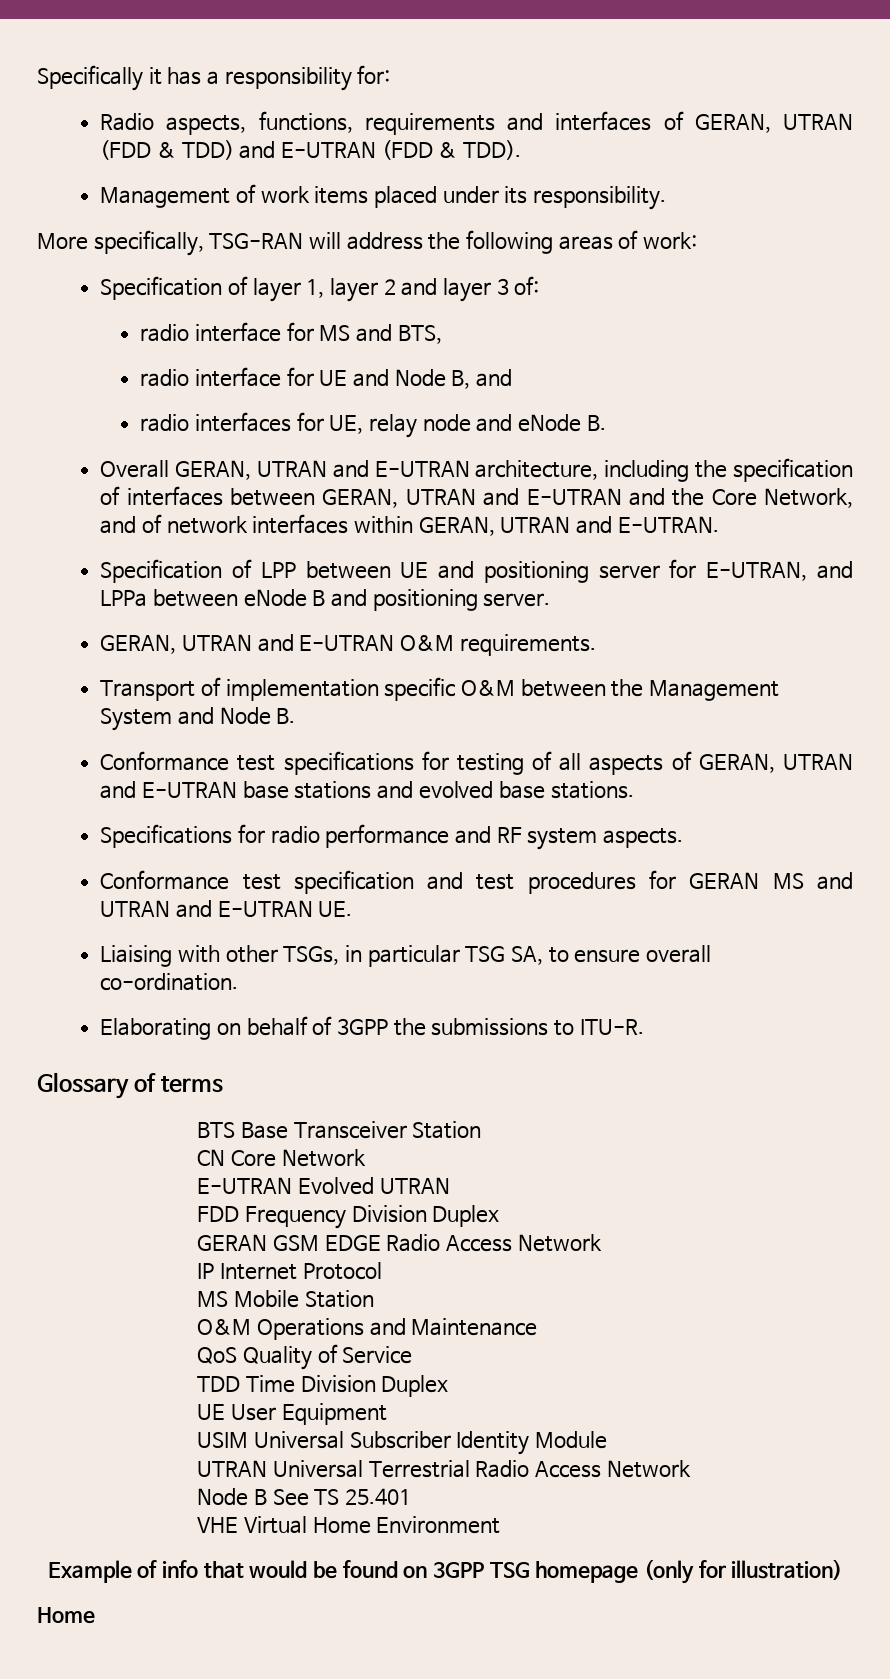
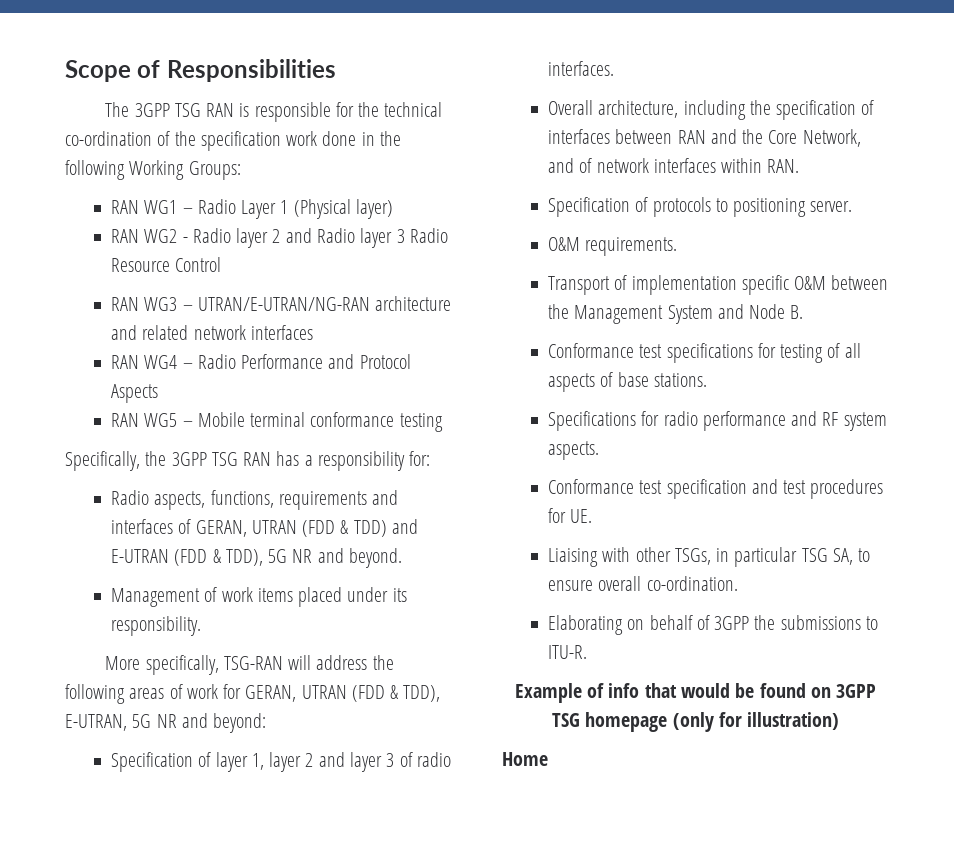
- Specifically it has a responsibility for:
+ Scope of Responsibilities
+ The 3GPP TSG RAN is responsible for the technical co-ordination of the specification work done in the following Working Groups:
+ RAN WG1 – Radio Layer 1 (Physical layer)
+ RAN WG2 - Radio layer 2 and Radio layer 3 Radio Resource Control
+ RAN WG3 – UTRAN/E-UTRAN/NG-RAN architecture and related network interfaces
+ RAN WG4 – Radio Performance and Protocol Aspects
+ RAN WG5 – Mobile terminal conformance testing
+ Specifically, the 3GPP TSG RAN has a responsibility for:
- Radio aspects, functions, requirements and interfaces of GERAN, UTRAN (FDD & TDD) and E-UTRAN (FDD & TDD).
+ Radio aspects, functions, requirements and interfaces of GERAN, UTRAN (FDD & TDD) and E-UTRAN (FDD & TDD), 5G NR and beyond.
- More specifically, TSG-RAN will address the following areas of work:
+ More specifically, TSG-RAN will address the following areas of work for GERAN, UTRAN (FDD & TDD), E-UTRAN, 5G NR and beyond:
- Specification of layer 1, layer 2 and layer 3 of:
- radio interface for MS and BTS,
- radio interface for UE and Node B, and
- radio interfaces for UE, relay node and eNode B.
- Overall GERAN, UTRAN and E-UTRAN architecture, including the specification of interfaces between GERAN, UTRAN and E-UTRAN and the Core Network, and of network interfaces within GERAN, UTRAN and E-UTRAN.
- Specification of LPP between UE and positioning server for E-UTRAN, and LPPa between eNode B and positioning server.
- GERAN, UTRAN and E-UTRAN O&M requirements.
+ Specification of layer 1, layer 2 and layer 3 of radio interfaces.
+ Overall architecture, including the specification of interfaces between RAN and the Core Network, and of network interfaces within RAN.
+ Specification of protocols to positioning server.
+ O&M requirements.
- Conformance test specifications for testing of all aspects of GERAN, UTRAN and E-UTRAN base stations and evolved base stations.
+ Conformance test specifications for testing of all aspects of base stations.
- Conformance test specification and test procedures for GERAN MS and UTRAN and E-UTRAN UE.
+ Conformance test specification and test procedures for UE.
- Glossary of terms
- BTS Base Transceiver Station
- CN Core Network
- E-UTRAN Evolved UTRAN
- FDD Frequency Division Duplex
- GERAN GSM EDGE Radio Access Network
- IP Internet Protocol
- MS Mobile Station
- O&M Operations and Maintenance
- QoS Quality of Service
- TDD Time Division Duplex
- UE User Equipment
- USIM Universal Subscriber Identity Module
- UTRAN Universal Terrestrial Radio Access Network
- Node B See TS 25.401
- VHE Virtual Home Environment

